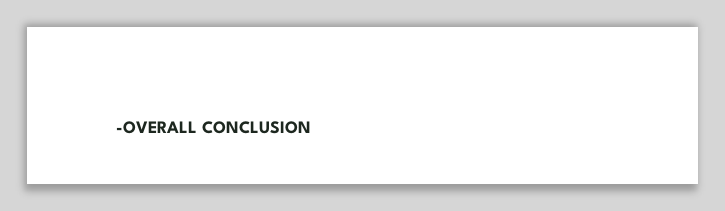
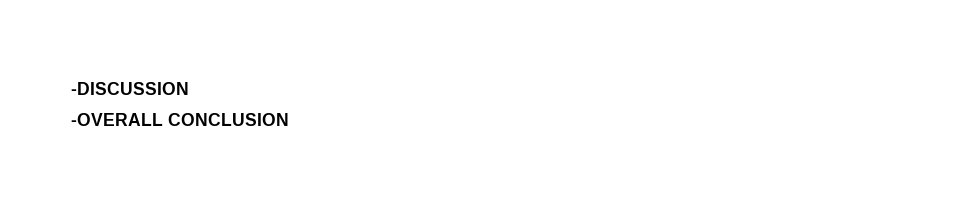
+ -DISCUSSION

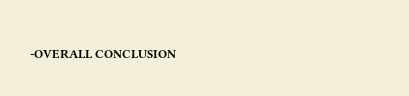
- -DISCUSSION

